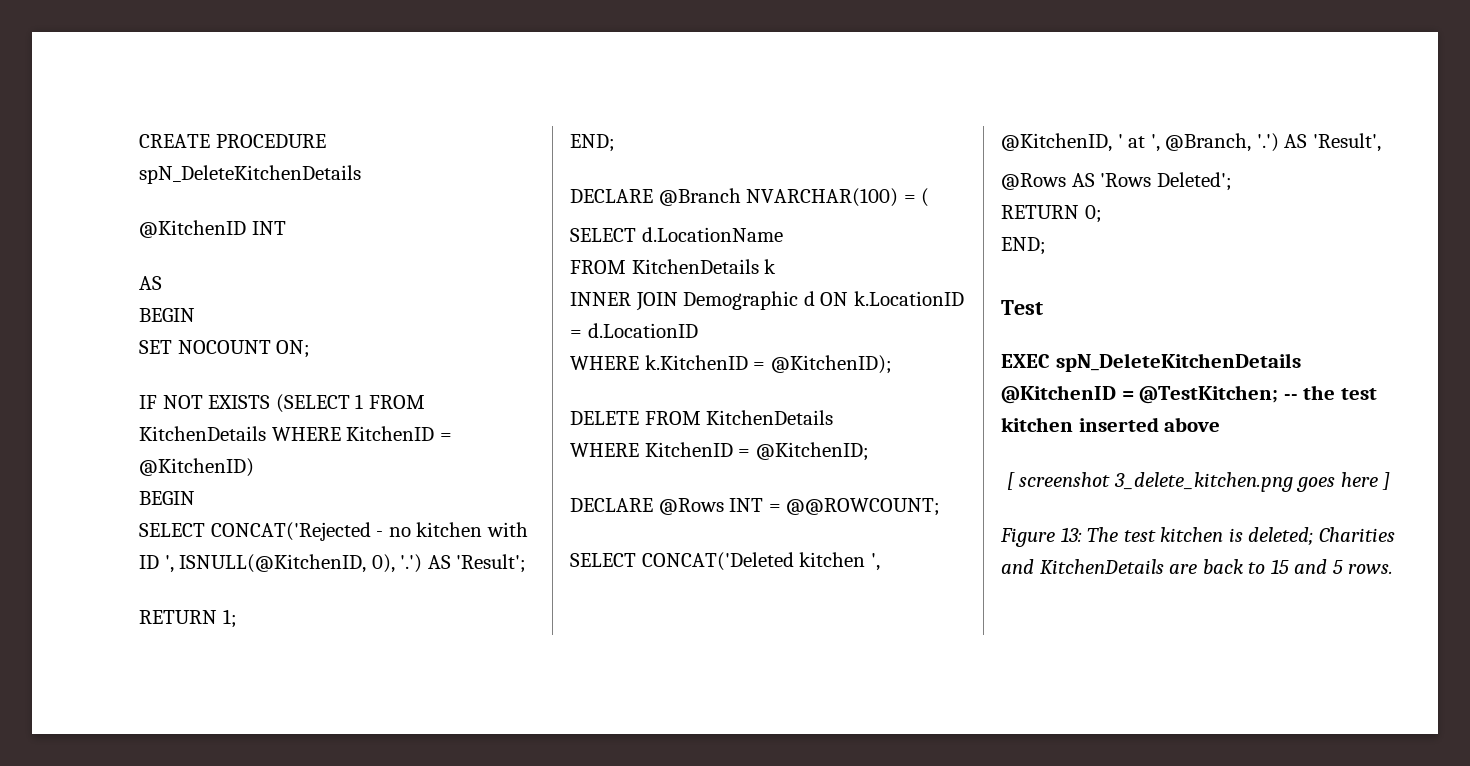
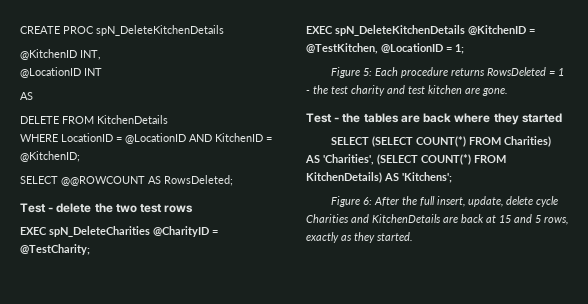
- CREATE PROCEDURE spN_DeleteKitchenDetails
+ CREATE PROC spN_DeleteKitchenDetails
- @KitchenID INT
+ @KitchenID INT,
+ @LocationID INT
  AS
- BEGIN
- SET NOCOUNT ON;
- IF NOT EXISTS (SELECT 1 FROM KitchenDetails WHERE KitchenID = @KitchenID)
- BEGIN
- SELECT CONCAT('Rejected - no kitchen with ID ', ISNULL(@KitchenID, 0), '.') AS 'Result';
- RETURN 1;
- END;
- DECLARE @Branch NVARCHAR(100) = (
- SELECT d.LocationName
- FROM KitchenDetails k
- INNER JOIN Demographic d ON k.LocationID = d.LocationID
- WHERE k.KitchenID = @KitchenID);
- WHERE KitchenID = @KitchenID;
+ WHERE LocationID = @LocationID AND KitchenID = @KitchenID;
- DECLARE @Rows INT = @@ROWCOUNT;
- SELECT CONCAT('Deleted kitchen ', @KitchenID, ' at ', @Branch, '.') AS 'Result',
- @Rows AS 'Rows Deleted';
- RETURN 0;
- END;
- Test
- EXEC spN_DeleteKitchenDetails @KitchenID = @TestKitchen; -- the test kitchen inserted above
- [ screenshot 3_delete_kitchen.png goes here ]
- Figure 13: The test kitchen is deleted; Charities and KitchenDetails are back to 15 and 5 rows.
+ SELECT @@ROWCOUNT AS RowsDeleted;
+ Test - delete the two test rows
+ EXEC spN_DeleteCharities @CharityID = @TestCharity;
+ EXEC spN_DeleteKitchenDetails @KitchenID = @TestKitchen, @LocationID = 1;
+ Figure 5: Each procedure returns RowsDeleted = 1 - the test charity and test kitchen are gone.
+ Test - the tables are back where they started
+ SELECT (SELECT COUNT(*) FROM Charities) AS 'Charities', (SELECT COUNT(*) FROM KitchenDetails) AS 'Kitchens';
+ Figure 6: After the full insert, update, delete cycle Charities and KitchenDetails are back at 15 and 5 rows, exactly as they started.

